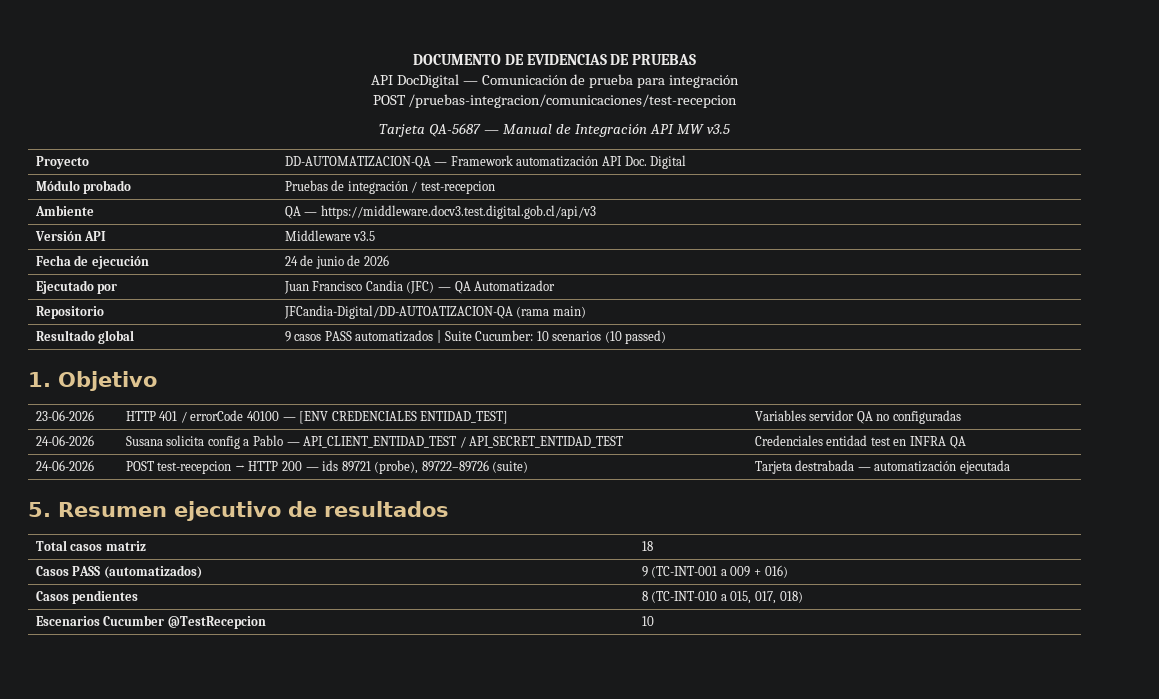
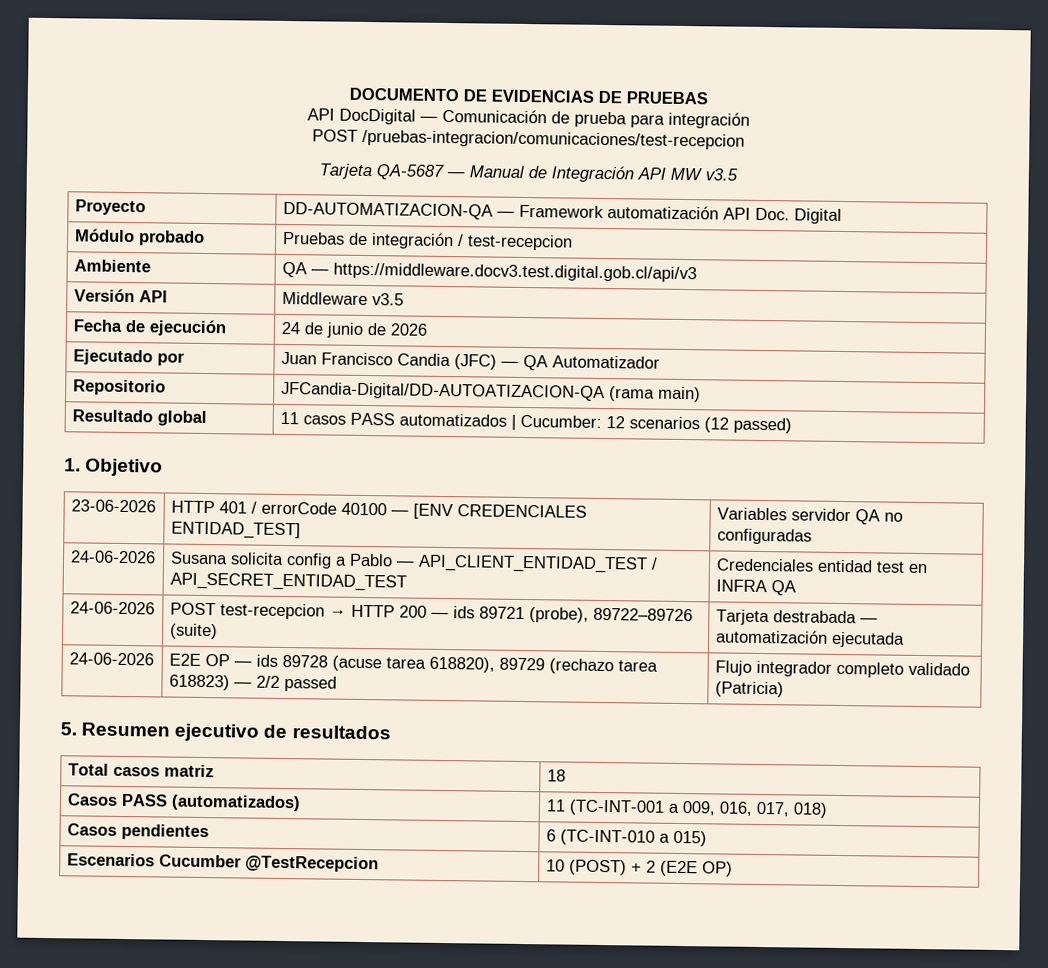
- Resultado global | 9 casos PASS automatizados | Suite Cucumber: 10 scenarios (10 passed)
+ Resultado global | 11 casos PASS automatizados | Cucumber: 12 scenarios (12 passed)
+ 24-06-2026 | E2E OP — ids 89728 (acuse tarea 618820), 89729 (rechazo tarea 618823) — 2/2 passed | Flujo integrador completo validado (Patricia)
- Casos PASS (automatizados) | 9 (TC-INT-001 a 009 + 016)
+ Casos PASS (automatizados) | 11 (TC-INT-001 a 009, 016, 017, 018)
- Casos pendientes | 8 (TC-INT-010 a 015, 017, 018)
+ Casos pendientes | 6 (TC-INT-010 a 015)
- Escenarios Cucumber @TestRecepcion | 10
+ Escenarios Cucumber @TestRecepcion | 10 (POST) + 2 (E2E OP)

